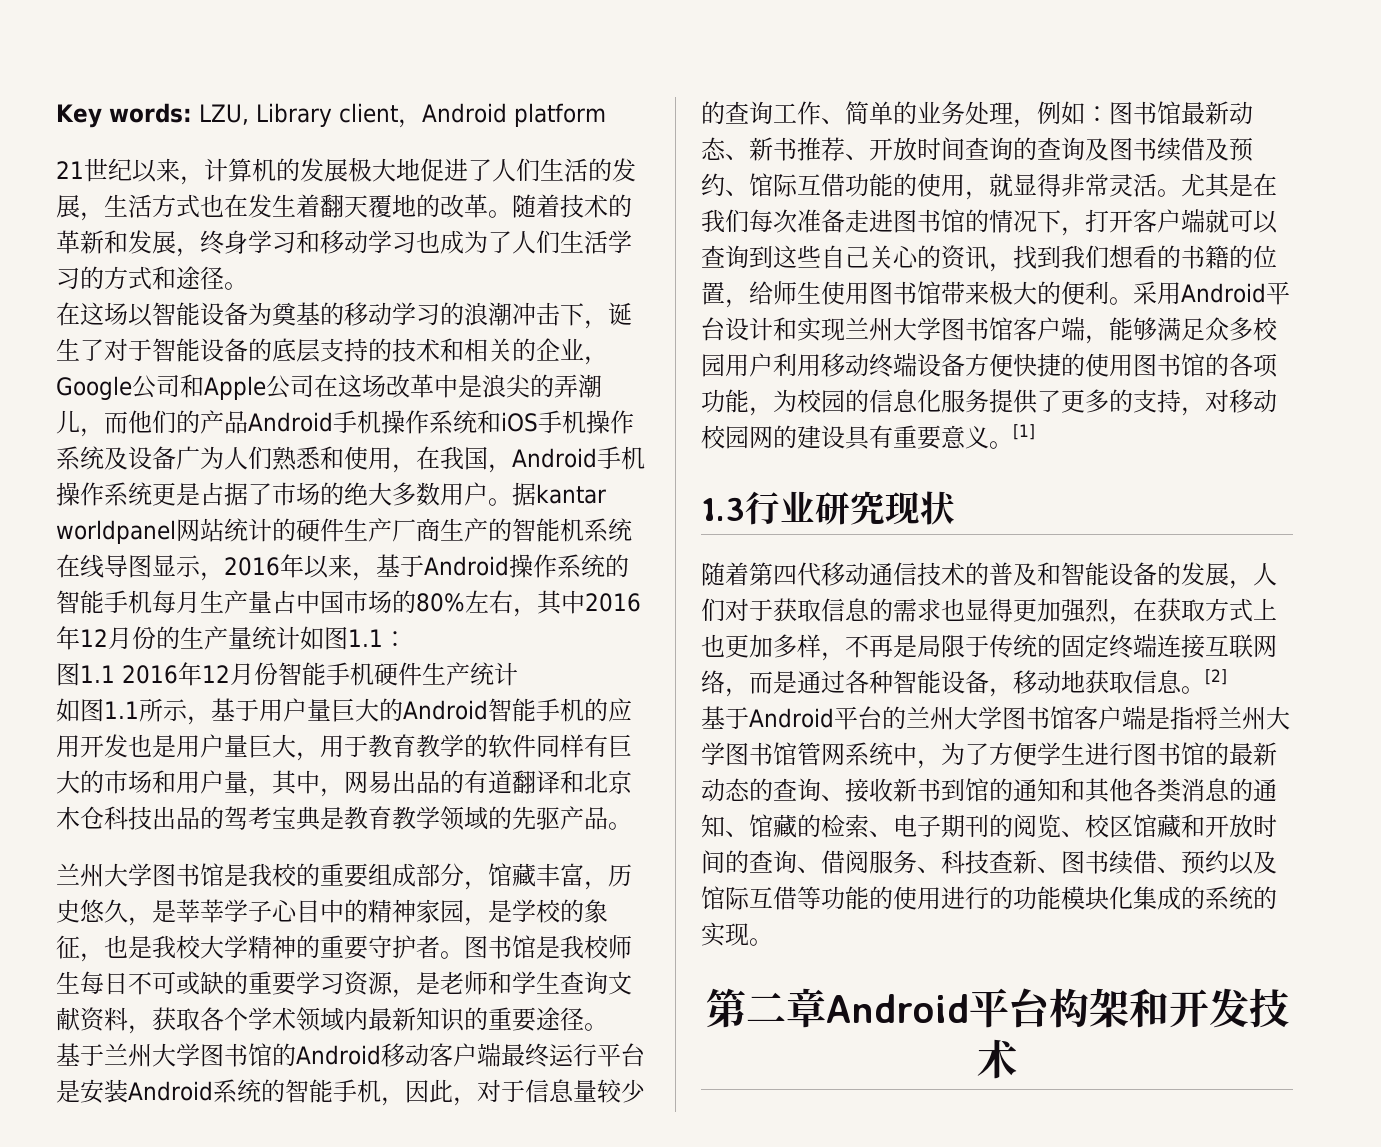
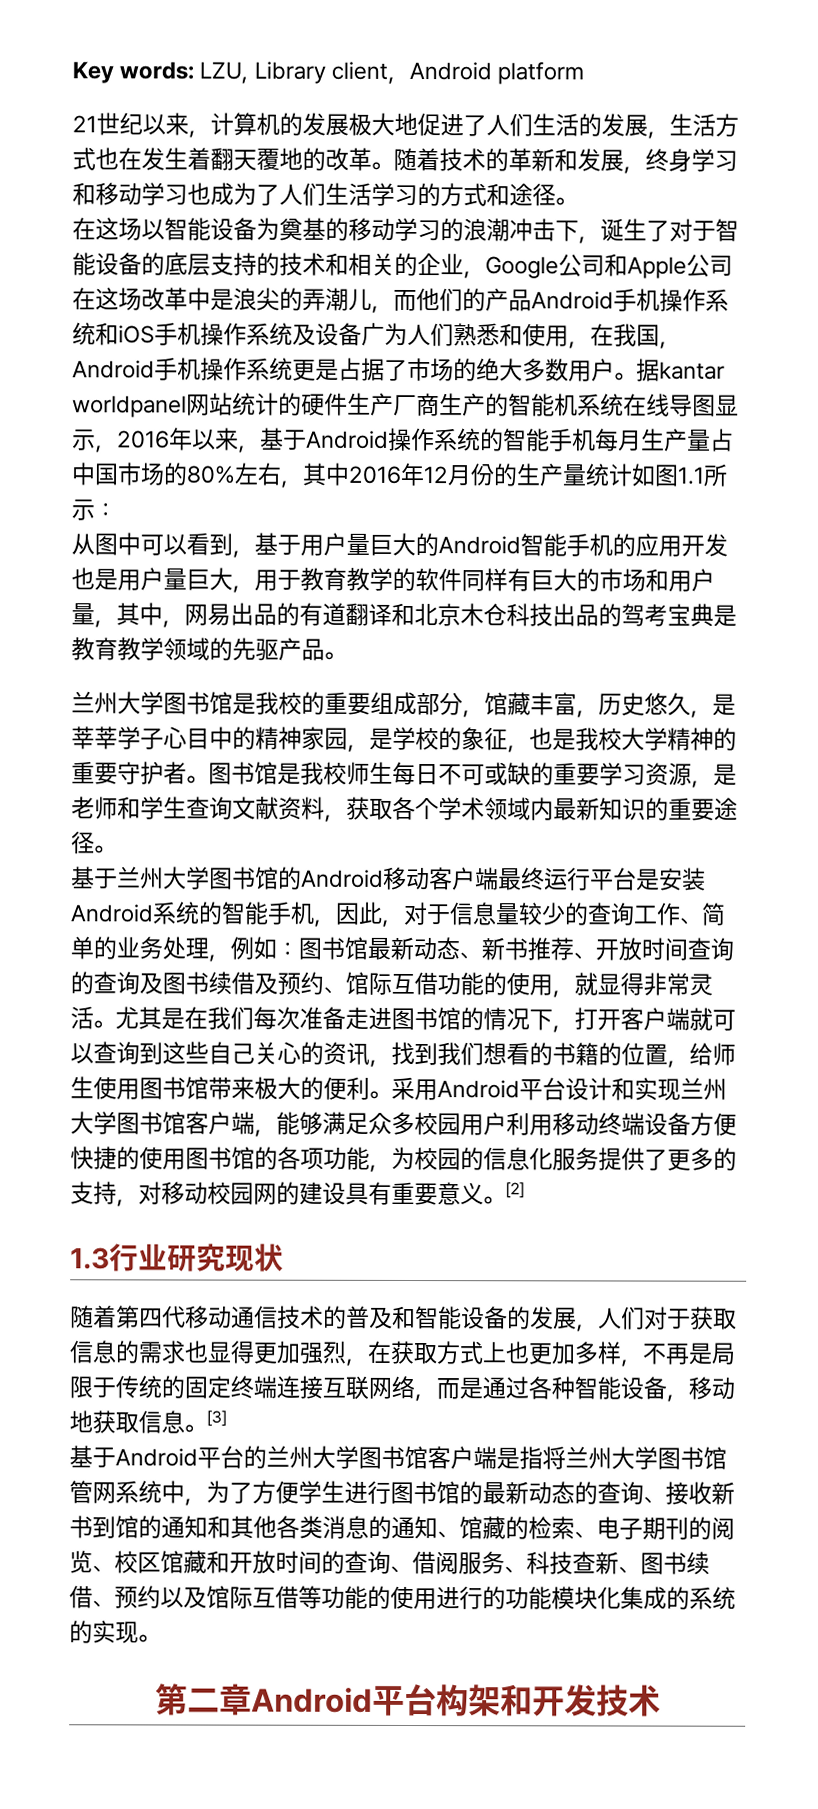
- 据kantar worldpanel网站统计的硬件生产厂商生产的智能机系统在线导图显示，2016年以来，基于Android操作系统的智能手机每月生产量占中国市场的80%左右，其中2016年12月份的生产量统计如图1.1：
+ 据kantar worldpanel网站统计的硬件生产厂商生产的智能机系统在线导图显示，2016年以来，基于Android操作系统的智能手机每月生产量占中国市场的80%左右，其中2016年12月份的生产量统计如图1.1所示：
- 图1.1 2016年12月份智能手机硬件生产统计
- 如图1.1所示，基于用户量巨大的Android智能手机的应用开发也是用户量巨大，用于教育教学的软件同样有巨大的市场和用户量，其中，网易出品的有道翻译和北京木仓科技出品的驾考宝典是教育教学领域的先驱产品。
+ 从图中可以看到，基于用户量巨大的Android智能手机的应用开发也是用户量巨大，用于教育教学的软件同样有巨大的市场和用户量，其中，网易出品的有道翻译和北京木仓科技出品的驾考宝典是教育教学领域的先驱产品。
- [1]
+ [2]
- [2]
+ [3]

